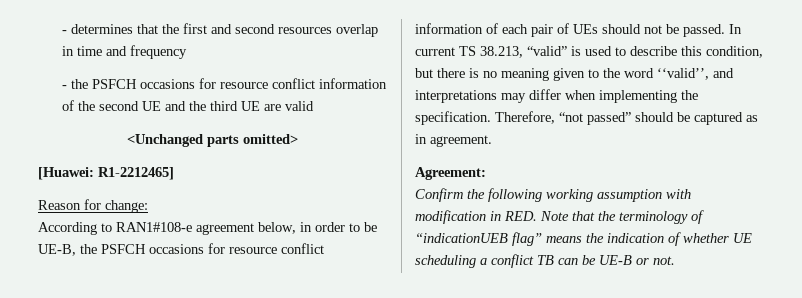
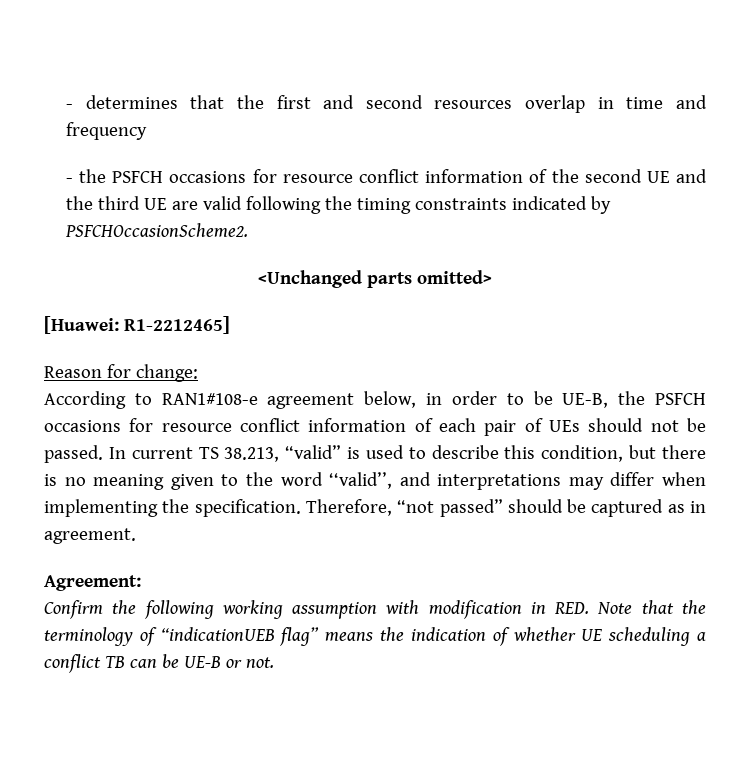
- - the PSFCH occasions for resource conflict information of the second UE and the third UE are valid
+ - the PSFCH occasions for resource conflict information of the second UE and the third UE are valid following the timing constraints indicated by PSFCHOccasionScheme2.

